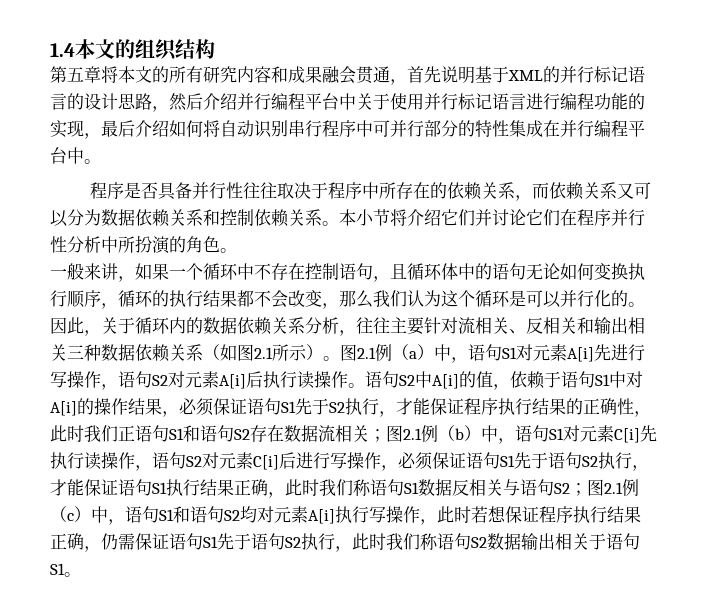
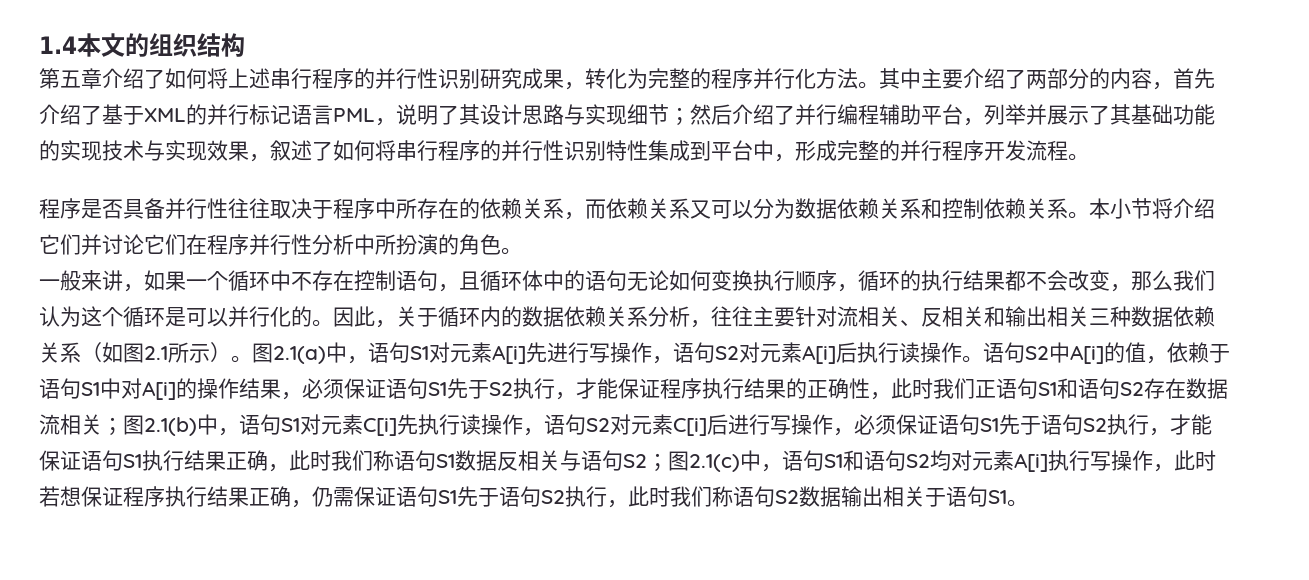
- 第五章将本文的所有研究内容和成果融会贯通，首先说明基于XML的并行标记语言的设计思路，然后介绍并行编程平台中关于使用并行标记语言进行编程功能的实现，最后介绍如何将自动识别串行程序中可并行部分的特性集成在并行编程平台中。
+ 第五章介绍了如何将上述串行程序的并行性识别研究成果，转化为完整的程序并行化方法。其中主要介绍了两部分的内容，首先介绍了基于XML的并行标记语言PML，说明了其设计思路与实现细节；然后介绍了并行编程辅助平台，列举并展示了其基础功能的实现技术与实现效果，叙述了如何将串行程序的并行性识别特性集成到平台中，形成完整的并行程序开发流程。
- 图2.1例（a）中，语句S1对元素A[i]先进行写操作，语句S2对元素A[i]后执行读操作。
+ 图2.1(a)中，语句S1对元素A[i]先进行写操作，语句S2对元素A[i]后执行读操作。
- 图2.1例（b）中，语句S1对元素C[i]先执行读操作，语句S2对元素C[i]后进行写操作，必须保证语句S1先于语句S2执行，才能保证语句S1执行结果正确，此时我们称语句S1数据反相关与语句S2；
+ 图2.1(b)中，语句S1对元素C[i]先执行读操作，语句S2对元素C[i]后进行写操作，必须保证语句S1先于语句S2执行，才能保证语句S1执行结果正确，此时我们称语句S1数据反相关与语句S2；
- 图2.1例（c）中，语句S1和语句S2均对元素A[i]执行写操作，此时若想保证程序执行结果正确，仍需保证语句S1先于语句S2执行，此时我们称语句S2数据输出相关于语句S1。
+ 图2.1(c)中，语句S1和语句S2均对元素A[i]执行写操作，此时若想保证程序执行结果正确，仍需保证语句S1先于语句S2执行，此时我们称语句S2数据输出相关于语句S1。

